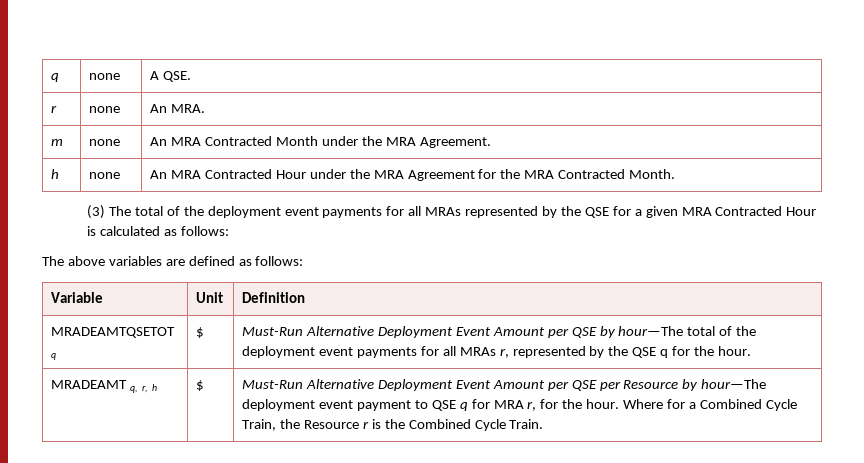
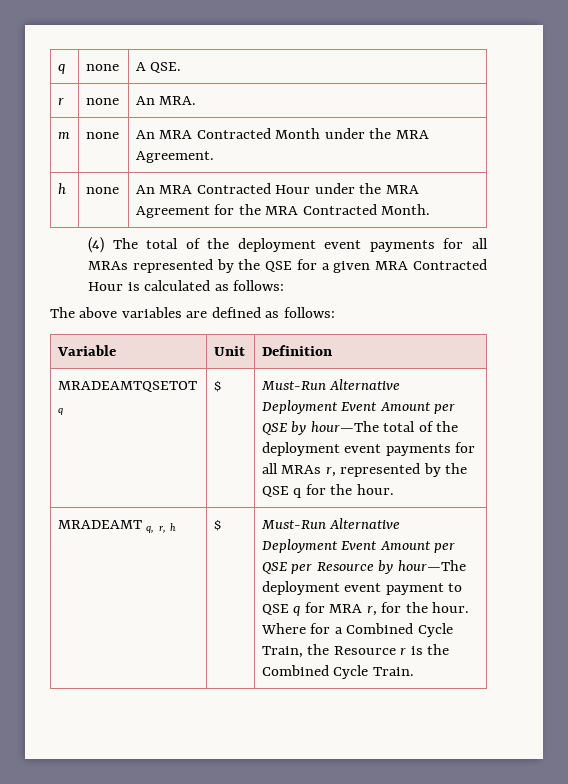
- (3) The total of the deployment event payments for all MRAs represented by the QSE for a given MRA Contracted Hour is calculated as follows:
+ (4) The total of the deployment event payments for all MRAs represented by the QSE for a given MRA Contracted Hour is calculated as follows:

